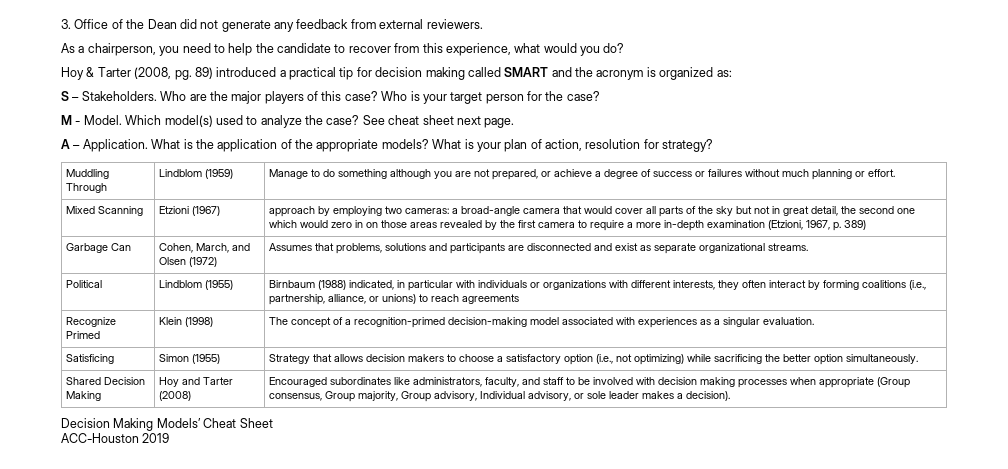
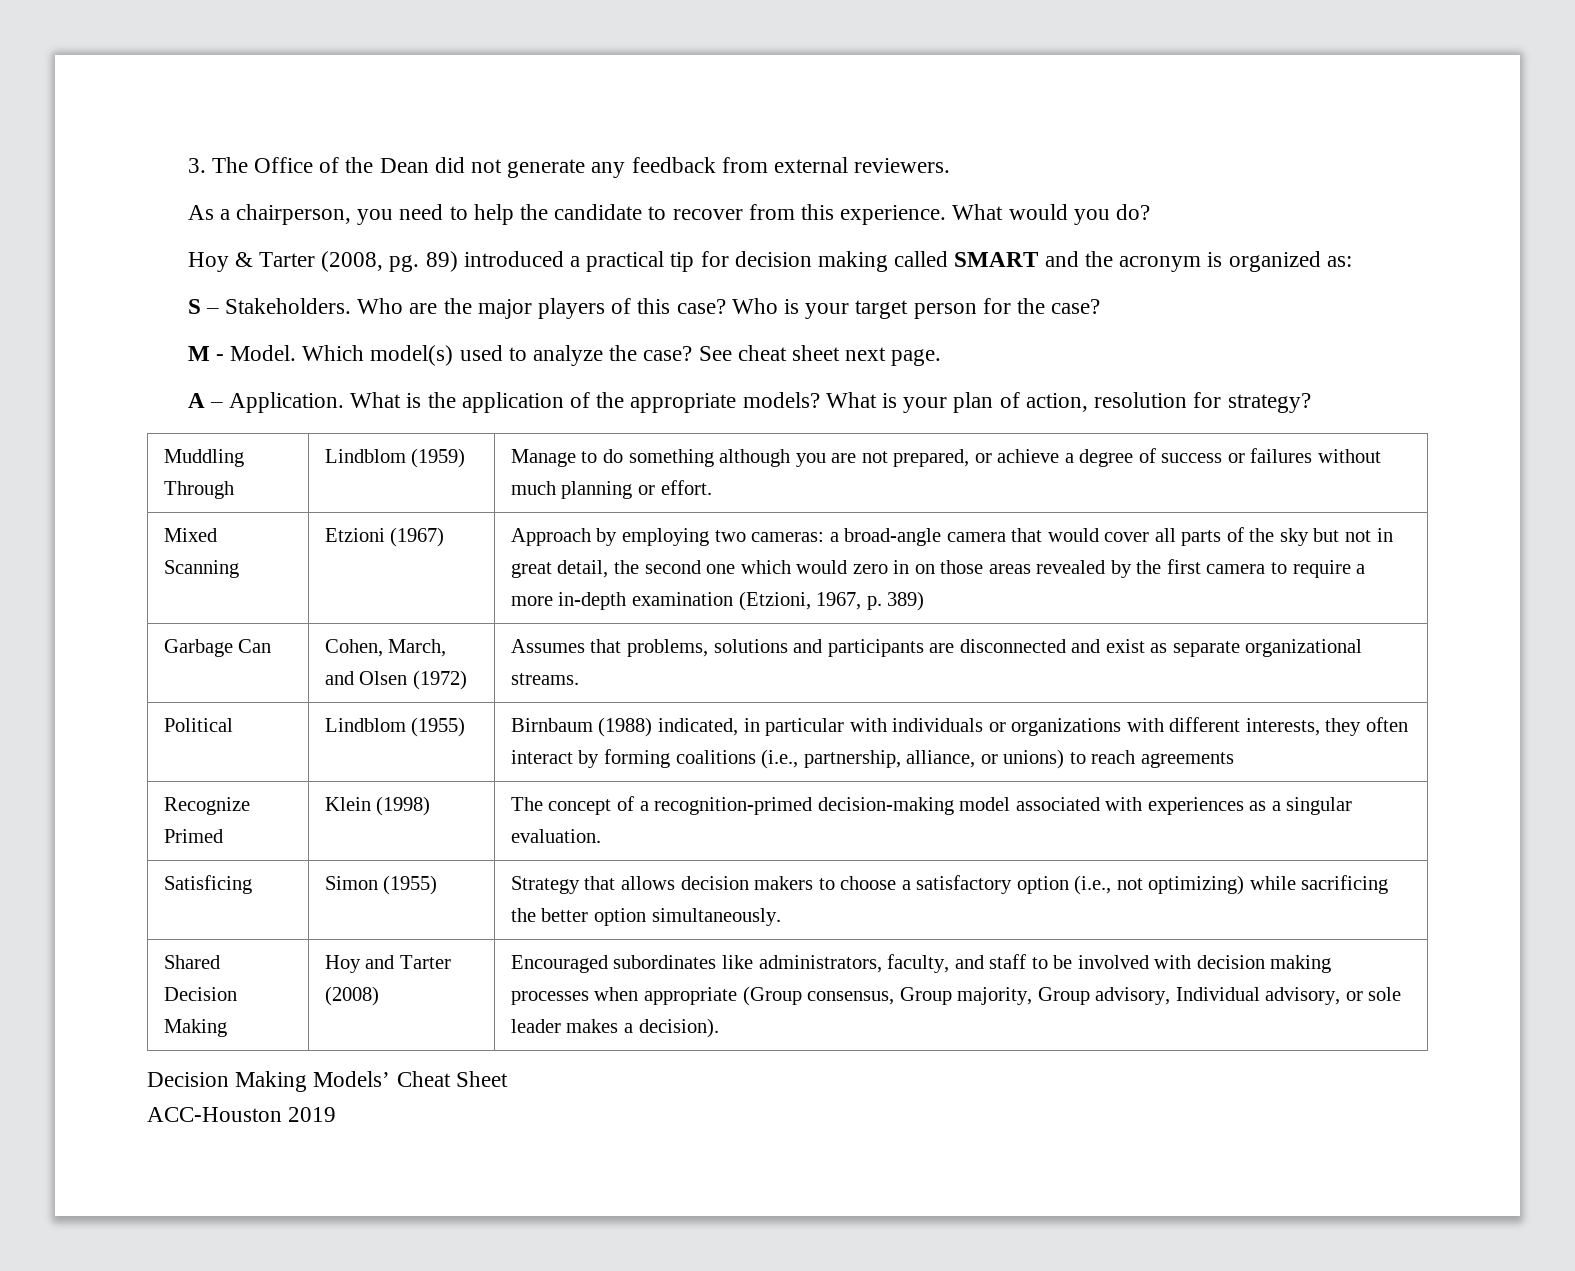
- 3. Office of the Dean did not generate any feedback from external reviewers.
+ 3. The Office of the Dean did not generate any feedback from external reviewers.
- As a chairperson, you need to help the candidate to recover from this experience, what would you do?
+ As a chairperson, you need to help the candidate to recover from this experience. What would you do?
- approach by employing two cameras: a broad-angle camera that would cover all parts of the sky but not in great detail, the second one which would zero in on those areas revealed by the first camera to require a more in-depth examination (Etzioni, 1967, p. 389)
+ Approach by employing two cameras: a broad-angle camera that would cover all parts of the sky but not in great detail, the second one which would zero in on those areas revealed by the first camera to require a more in-depth examination (Etzioni, 1967, p. 389)

